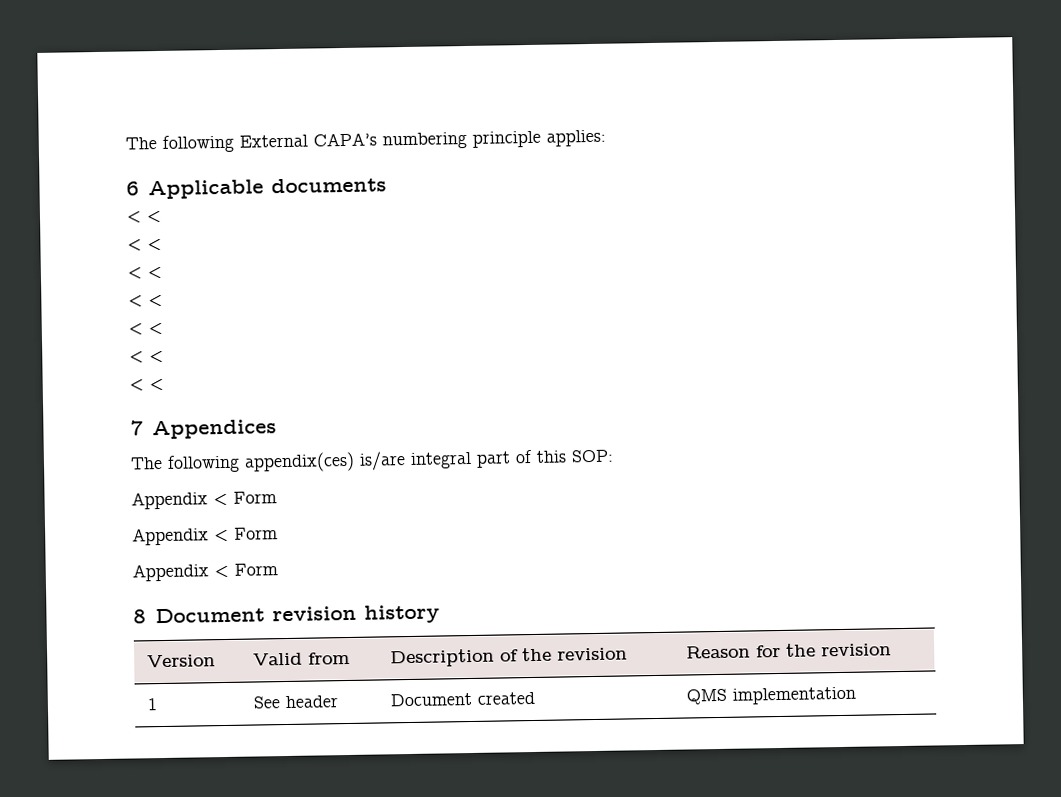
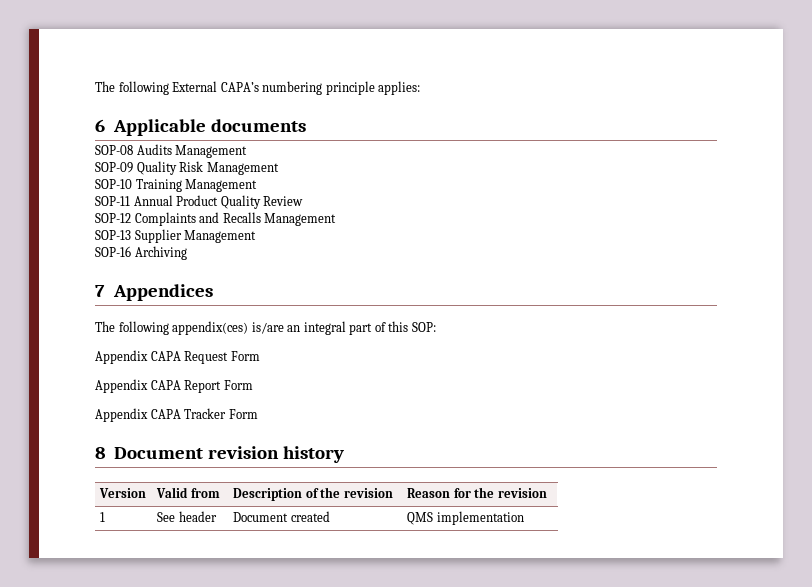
  6 Applicable documents
- < <
- < <
- < <
- < <
- < <
- < <
- < <
+ SOP-08 Audits Management
+ SOP-09 Quality Risk Management
+ SOP-10 Training Management
+ SOP-11 Annual Product Quality Review
+ SOP-12 Complaints and Recalls Management
+ SOP-13 Supplier Management
+ SOP-16 Archiving
- The following appendix(ces) is/are integral part of this SOP:
- Appendix < Form
- Appendix < Form
- Appendix < Form
+ The following appendix(ces) is/are an integral part of this SOP:
+ Appendix CAPA Request Form
+ Appendix CAPA Report Form
+ Appendix CAPA Tracker Form

